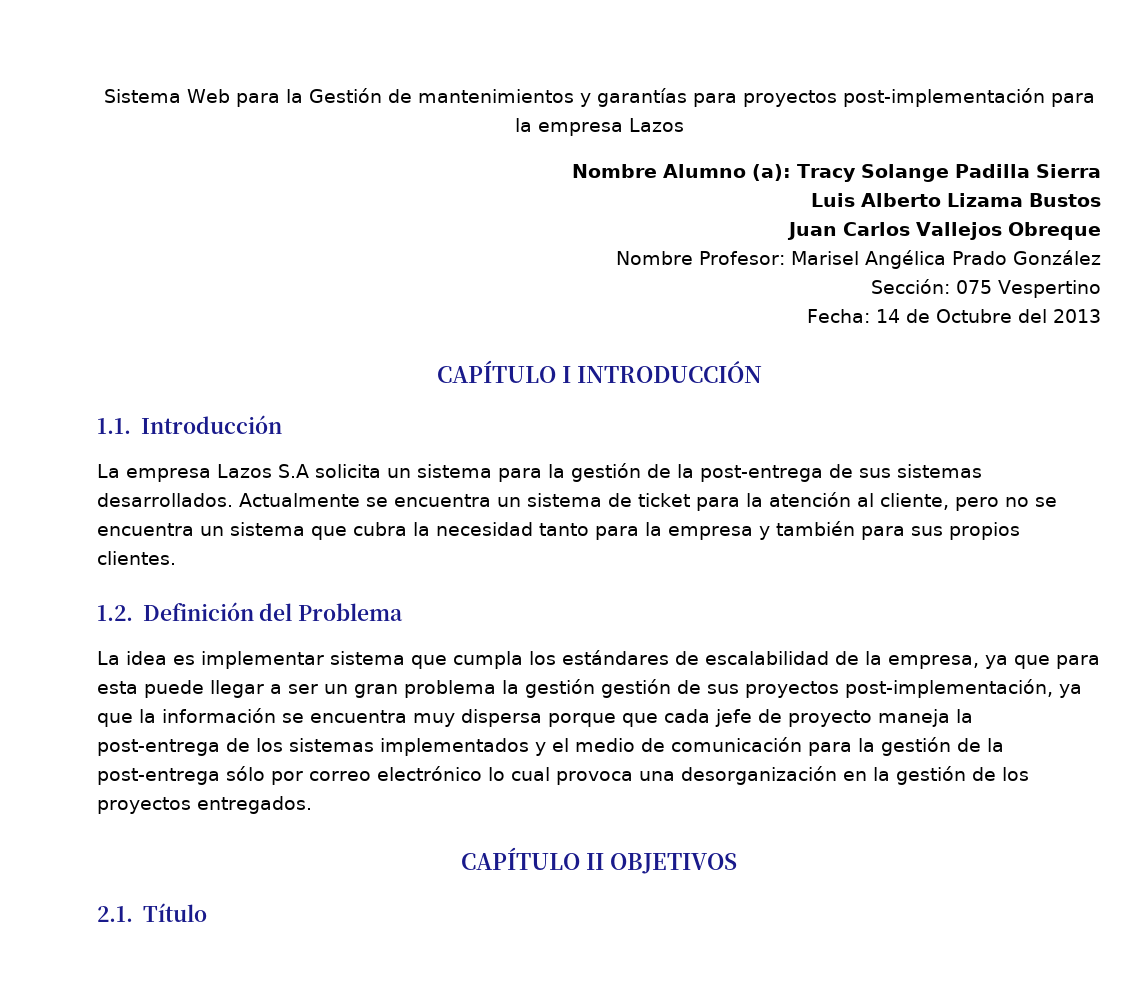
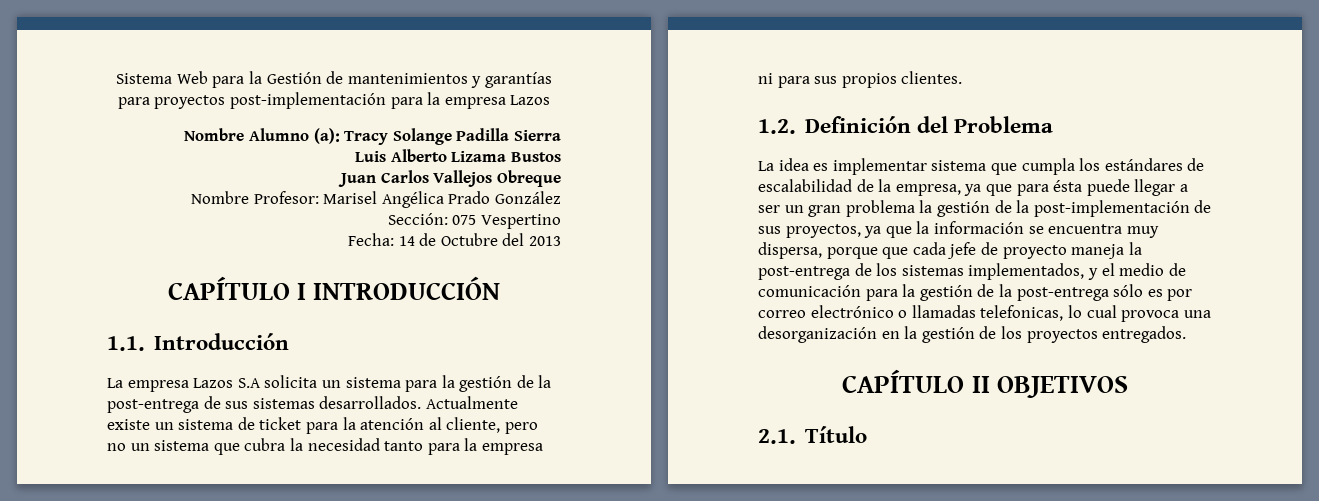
- Actualmente se encuentra un sistema de ticket para la atención al cliente, pero no se encuentra un sistema que cubra la necesidad tanto para la empresa y también para sus propios clientes.
+ Actualmente existe un sistema de ticket para la atención al cliente, pero no un sistema que cubra la necesidad tanto para la empresa ni para sus propios clientes.
- La idea es implementar sistema que cumpla los estándares de escalabilidad de la empresa, ya que para esta puede llegar a ser un gran problema la gestión gestión de sus proyectos post-implementación, ya que la información se encuentra muy dispersa porque que cada jefe de proyecto maneja la post-entrega de los sistemas implementados y el medio de comunicación para la gestión de la post-entrega sólo por correo electrónico lo cual provoca una desorganización en la gestión de los proyectos entregados.
+ La idea es implementar sistema que cumpla los estándares de escalabilidad de la empresa, ya que para ésta puede llegar a ser un gran problema la gestión de la post-implementación de sus proyectos, ya que la información se encuentra muy dispersa, porque que cada jefe de proyecto maneja la post-entrega de los sistemas implementados, y el medio de comunicación para la gestión de la post-entrega sólo es por correo electrónico o llamadas telefonicas, lo cual provoca una desorganización en la gestión de los proyectos entregados.

